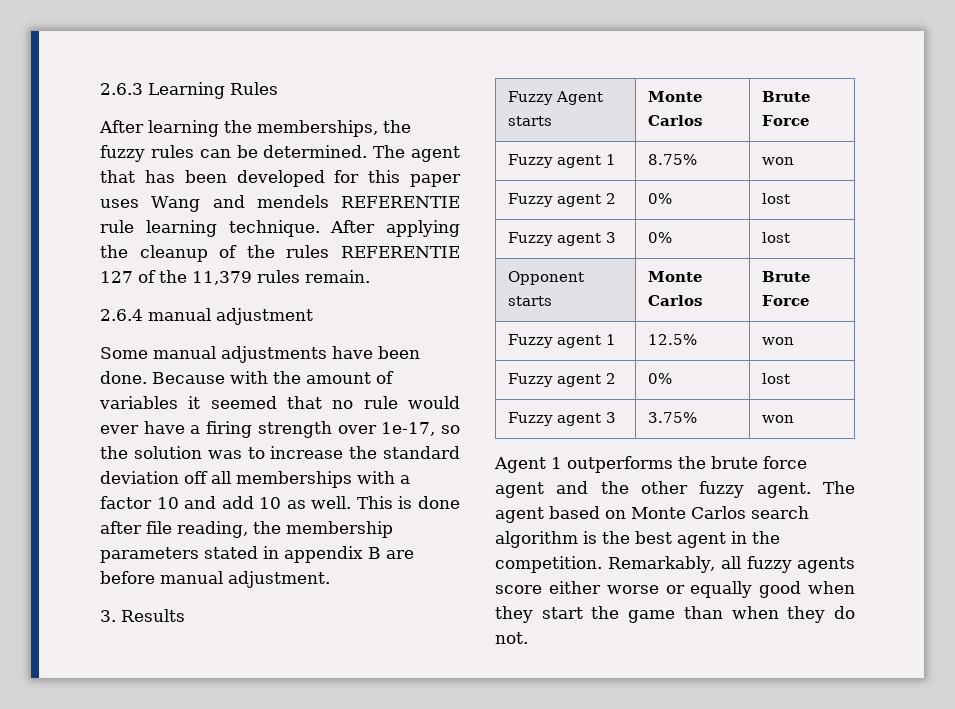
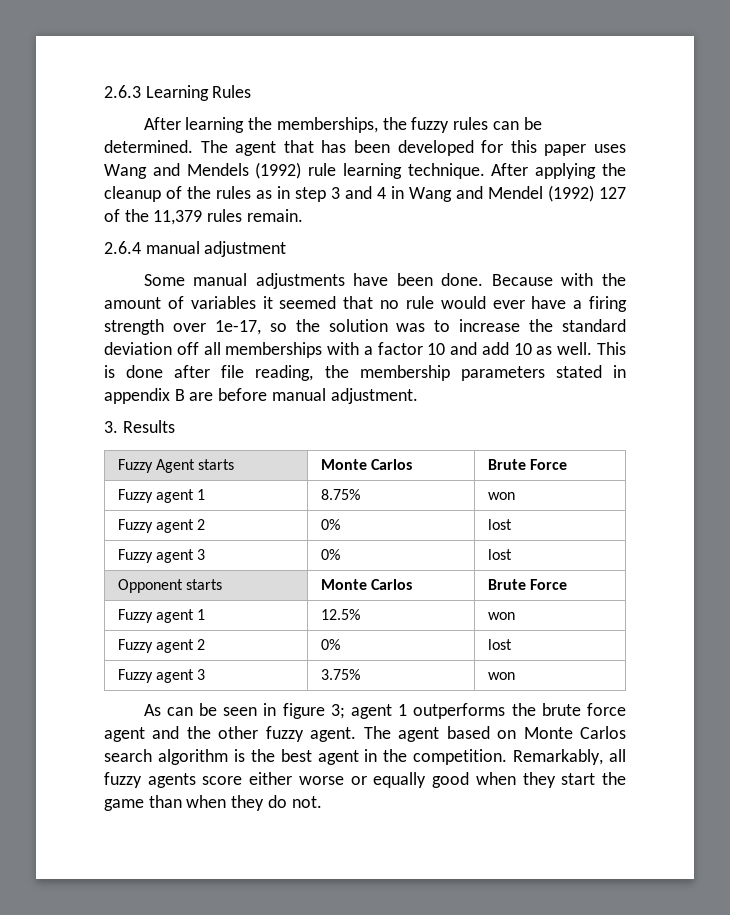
- The agent that has been developed for this paper uses Wang and mendels REFERENTIE rule learning technique.
+ The agent that has been developed for this paper uses Wang and Mendels (1992) rule learning technique.
- After applying the cleanup of the rules REFERENTIE 127 of the 11,379 rules remain.
+ After applying the cleanup of the rules as in step 3 and 4 in Wang and Mendel (1992) 127 of the 11,379 rules remain.
- Agent 1 outperforms the brute force agent and the other fuzzy agent.
+ As can be seen in figure 3; agent 1 outperforms the brute force agent and the other fuzzy agent.

